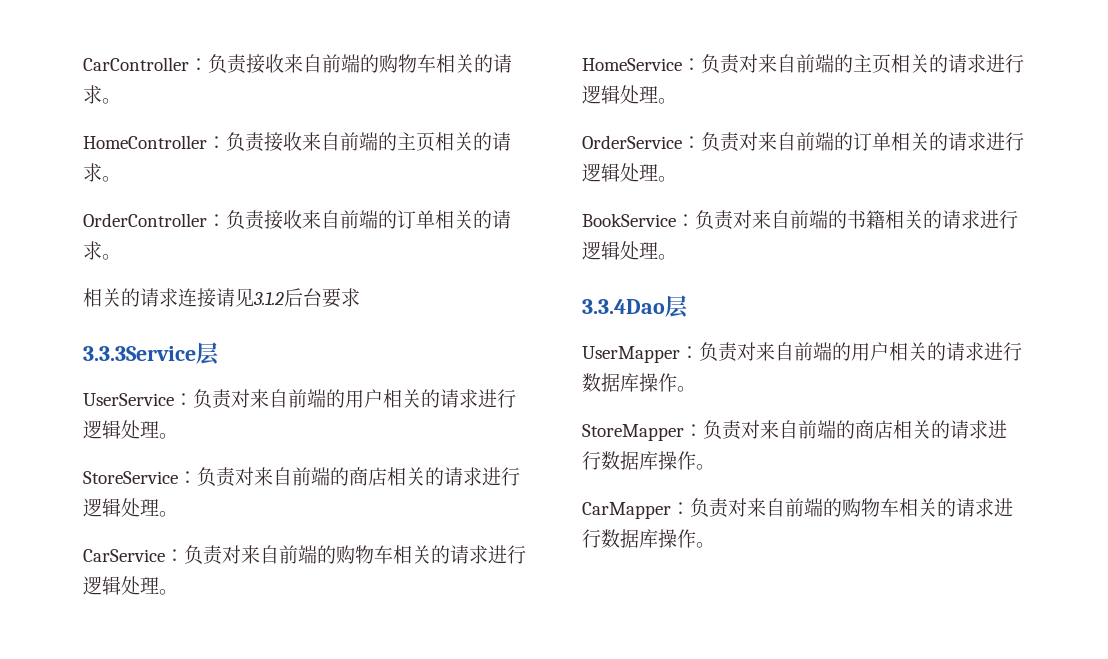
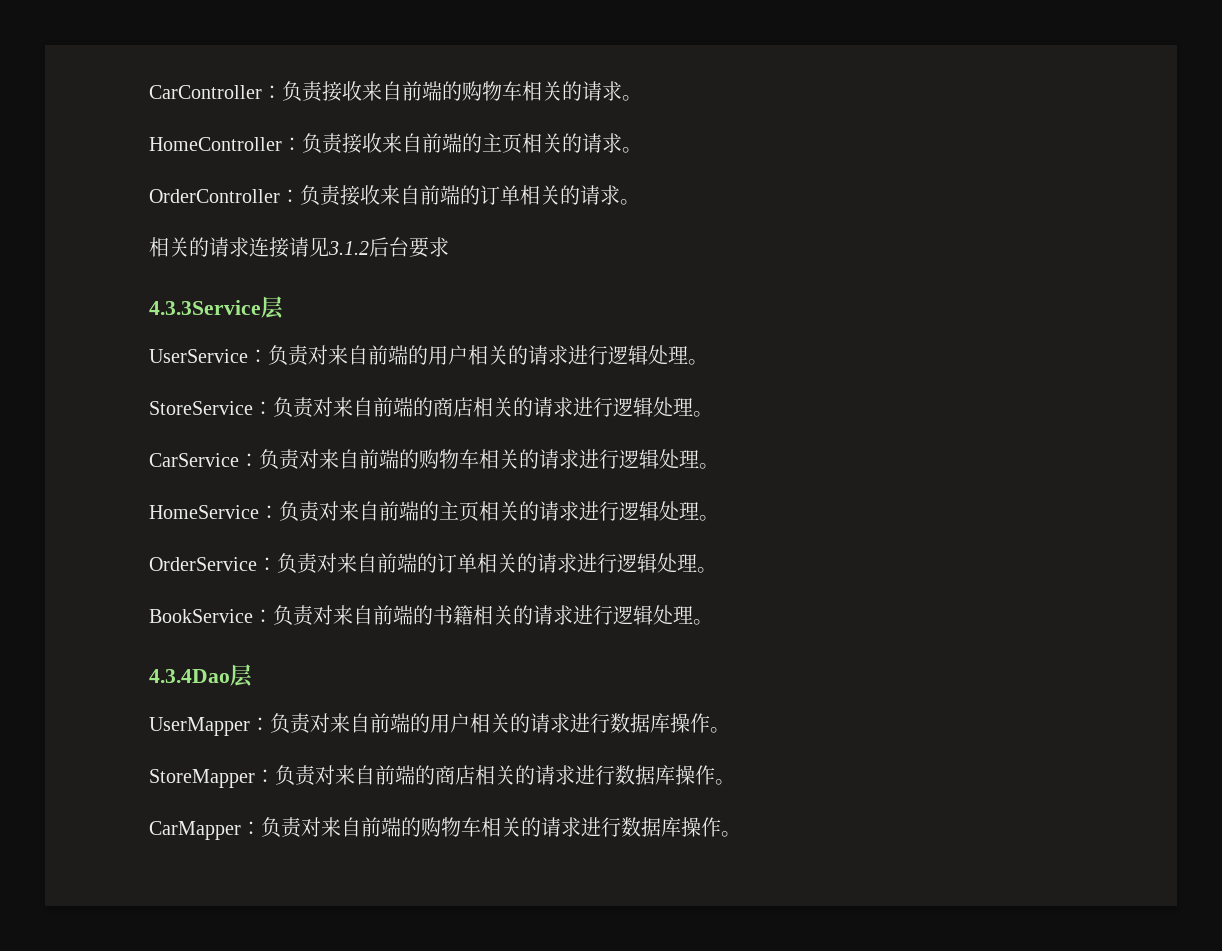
- 3.3.3Service层
+ 4.3.3Service层
- 3.3.4Dao层
+ 4.3.4Dao层

